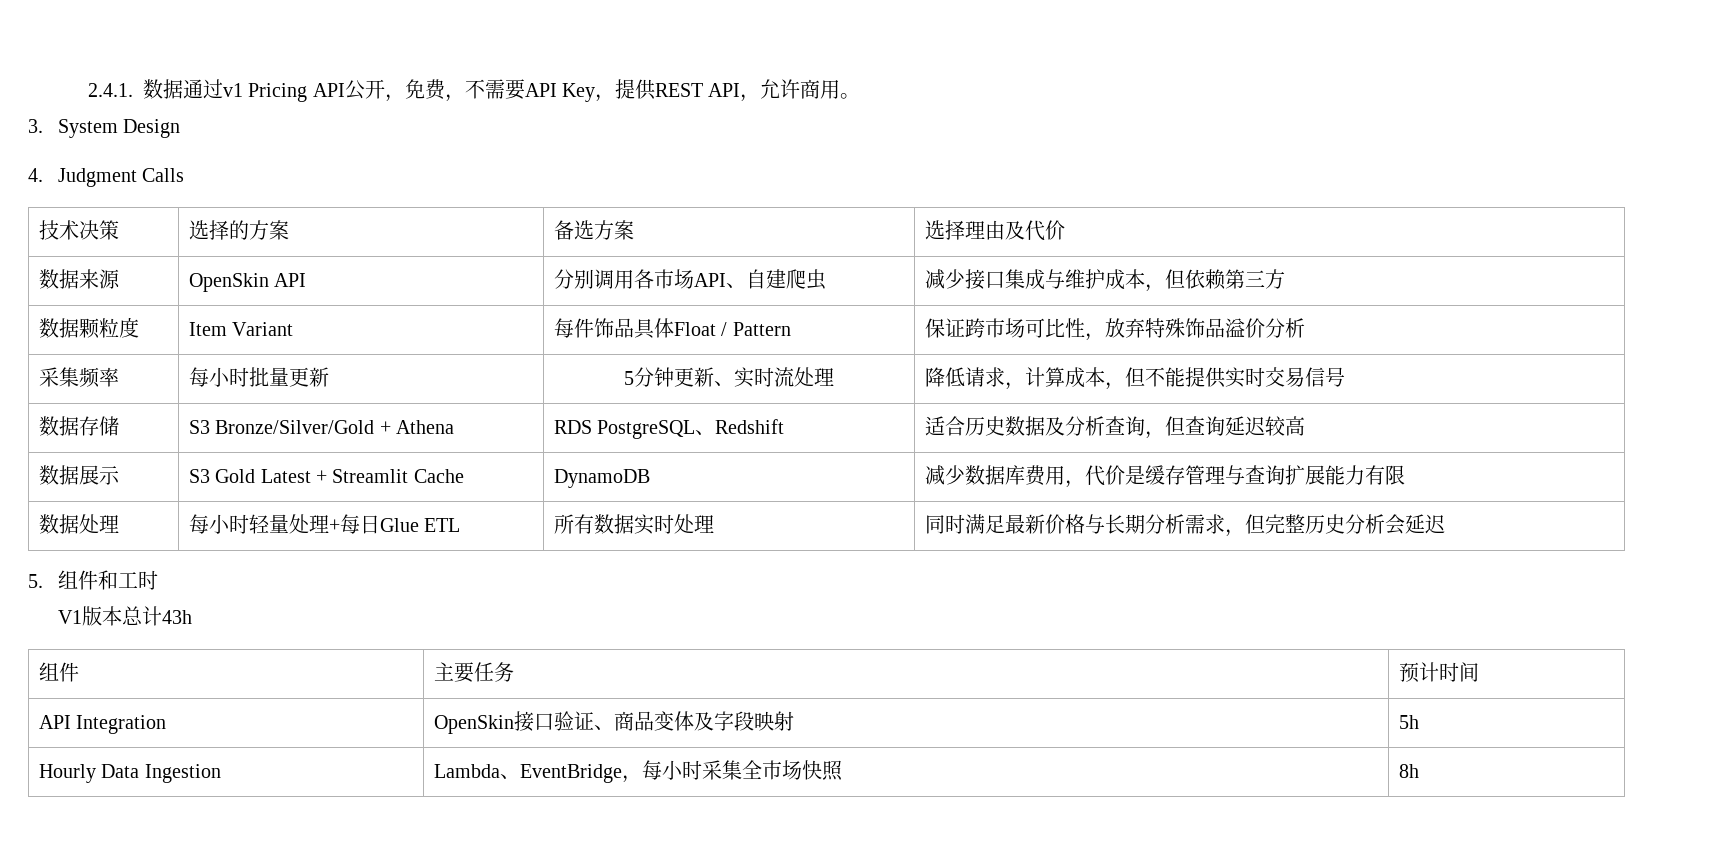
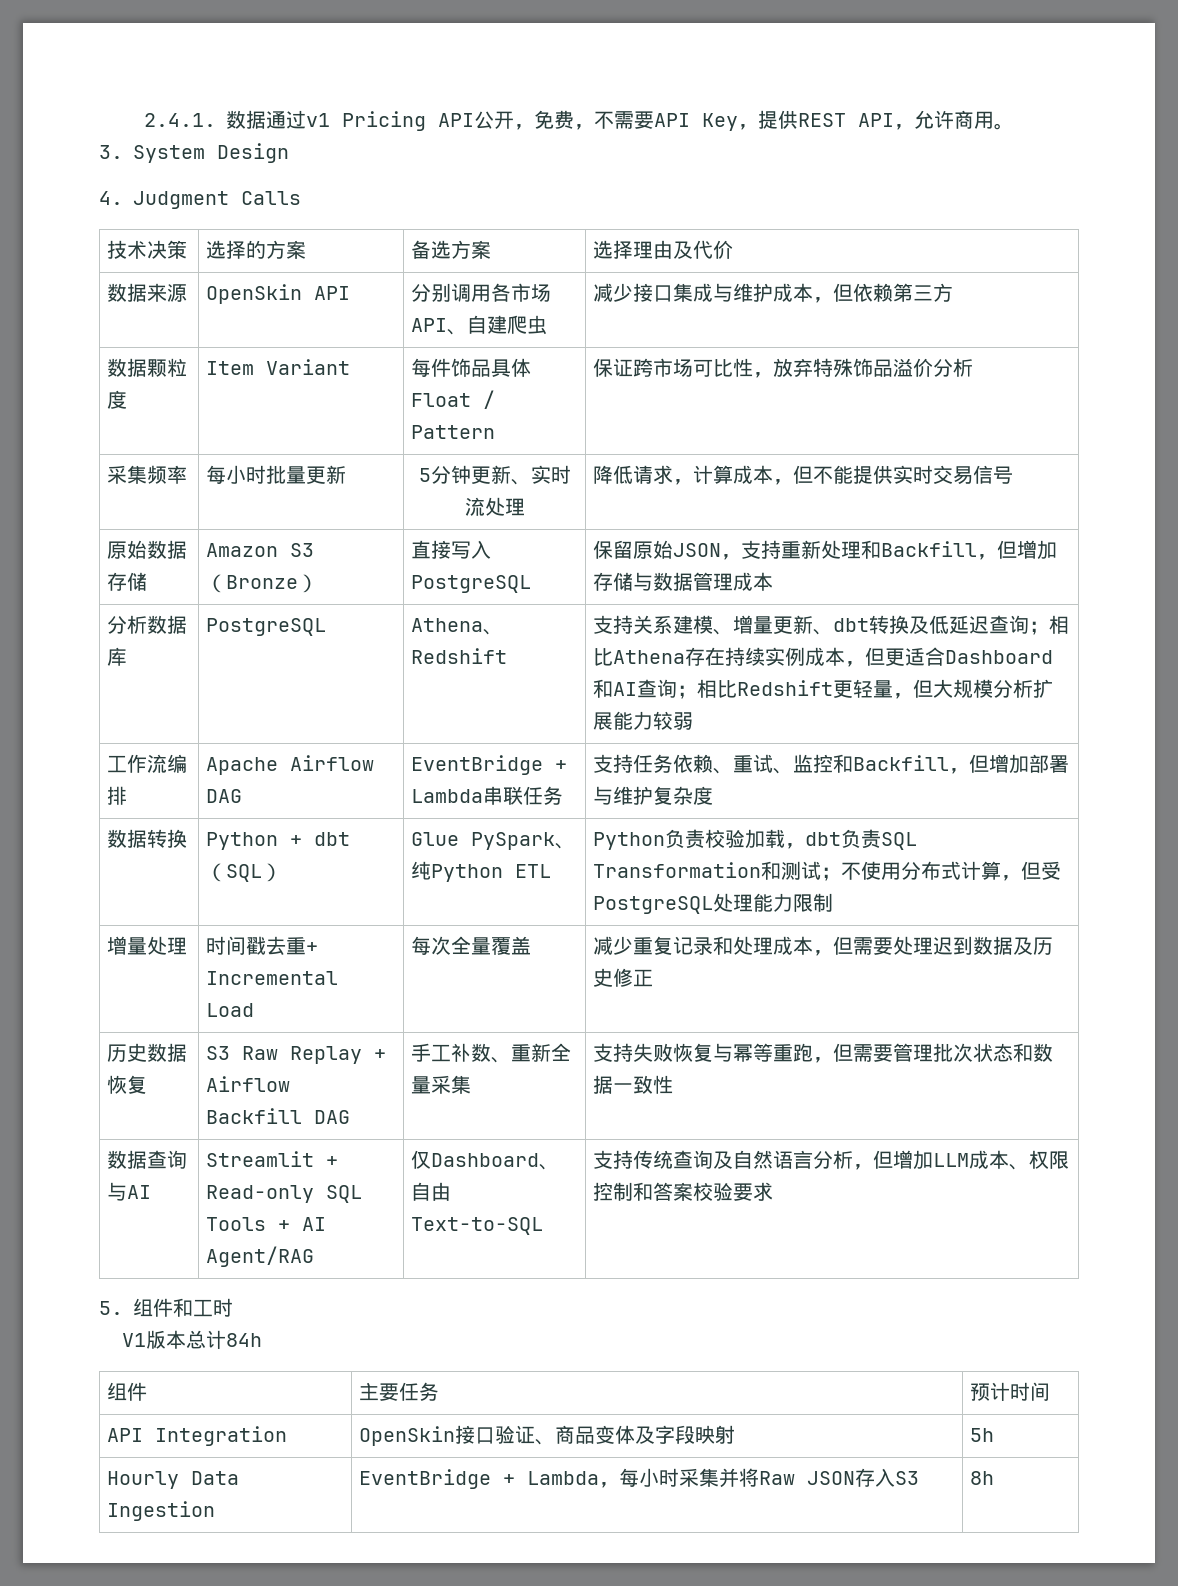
- 数据存储 | S3 Bronze/Silver/Gold + Athena | RDS PostgreSQL、Redshift | 适合历史数据及分析查询，但查询延迟较高
- 数据展示 | S3 Gold Latest + Streamlit Cache | DynamoDB | 减少数据库费用，代价是缓存管理与查询扩展能力有限
- 数据处理 | 每小时轻量处理+每日Glue ETL | 所有数据实时处理 | 同时满足最新价格与长期分析需求，但完整历史分析会延迟
+ 原始数据存储 | Amazon S3（Bronze） | 直接写入PostgreSQL | 保留原始JSON，支持重新处理和Backfill，但增加存储与数据管理成本
+ 分析数据库 | PostgreSQL | Athena、Redshift | 支持关系建模、增量更新、dbt转换及低延迟查询；相比Athena存在持续实例成本，但更适合Dashboard和AI查询；相比Redshift更轻量，但大规模分析扩展能力较弱
+ 工作流编排 | Apache Airflow DAG | EventBridge + Lambda串联任务 | 支持任务依赖、重试、监控和Backfill，但增加部署与维护复杂度
+ 数据转换 | Python + dbt（SQL） | Glue PySpark、纯Python ETL | Python负责校验加载，dbt负责SQL Transformation和测试；不使用分布式计算，但受PostgreSQL处理能力限制
+ 增量处理 | 时间戳去重+ Incremental Load | 每次全量覆盖 | 减少重复记录和处理成本，但需要处理迟到数据及历史修正
+ 历史数据恢复 | S3 Raw Replay + Airflow Backfill DAG | 手工补数、重新全量采集 | 支持失败恢复与幂等重跑，但需要管理批次状态和数据一致性
+ 数据查询与AI | Streamlit + Read-only SQL Tools + AI Agent/RAG | 仅Dashboard、自由Text-to-SQL | 支持传统查询及自然语言分析，但增加LLM成本、权限控制和答案校验要求
- V1版本总计43h
+ V1版本总计84h
- Hourly Data Ingestion | Lambda、EventBridge，每小时采集全市场快照 | 8h
+ Hourly Data Ingestion | EventBridge + Lambda，每小时采集并将Raw JSON存入S3 | 8h

